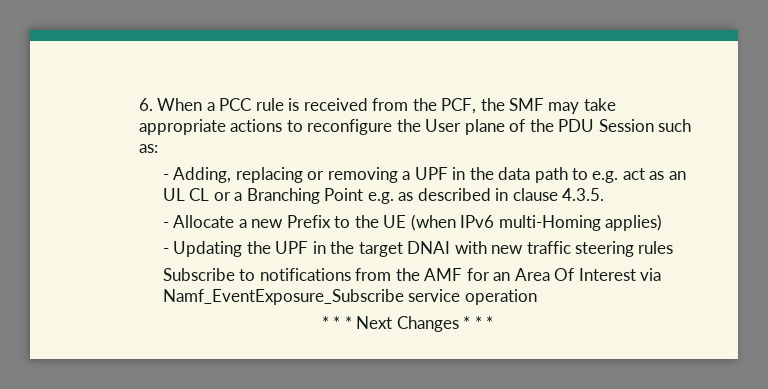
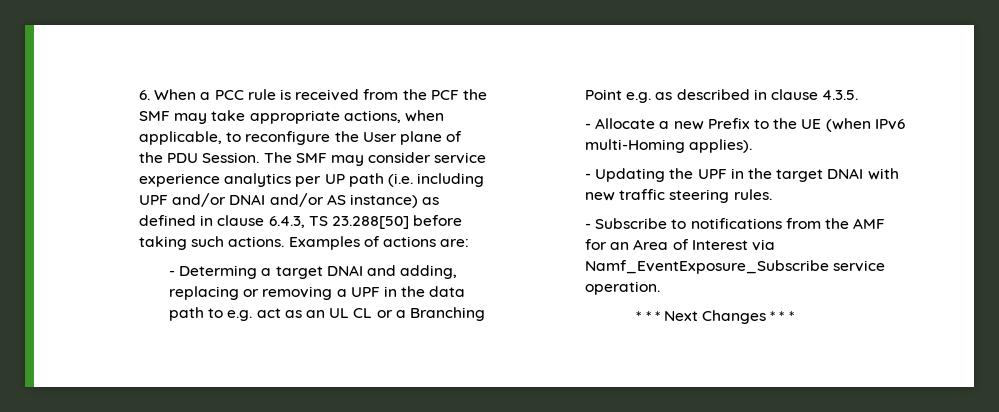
- 6. When a PCC rule is received from the PCF, the SMF may take appropriate actions to reconfigure the User plane of the PDU Session such as:
- - Adding, replacing or removing a UPF in the data path to e.g. act as an UL CL or a Branching Point e.g. as described in clause 4.3.5.
+ 6. When a PCC rule is received from the PCF the SMF may take appropriate actions, when applicable, to reconfigure the User plane of the PDU Session. The SMF may consider service experience analytics per UP path (i.e. including UPF and/or DNAI and/or AS instance) as defined in clause 6.4.3, TS 23.288[50] before taking such actions. Examples of actions are:
+ - Determing a target DNAI and adding, replacing or removing a UPF in the data path to e.g. act as an UL CL or a Branching Point e.g. as described in clause 4.3.5.
- - Allocate a new Prefix to the UE (when IPv6 multi-Homing applies)
+ - Allocate a new Prefix to the UE (when IPv6 multi-Homing applies).
- - Updating the UPF in the target DNAI with new traffic steering rules
- Subscribe to notifications from the AMF for an Area Of Interest via Namf_EventExposure_Subscribe service operation
+ - Updating the UPF in the target DNAI with new traffic steering rules.
+ - Subscribe to notifications from the AMF for an Area of Interest via Namf_EventExposure_Subscribe service operation.

